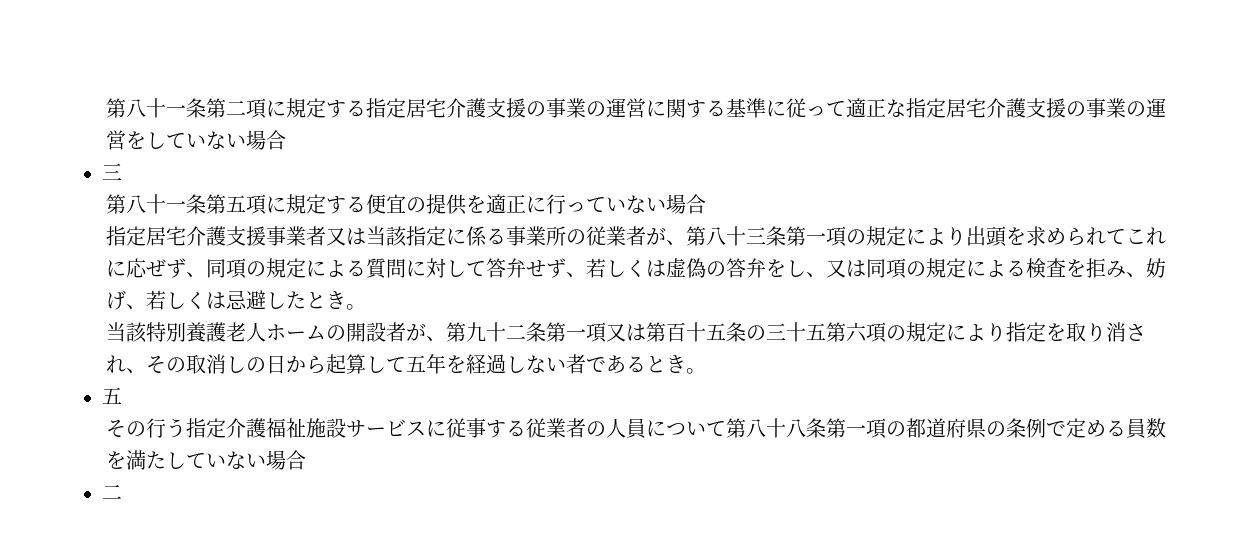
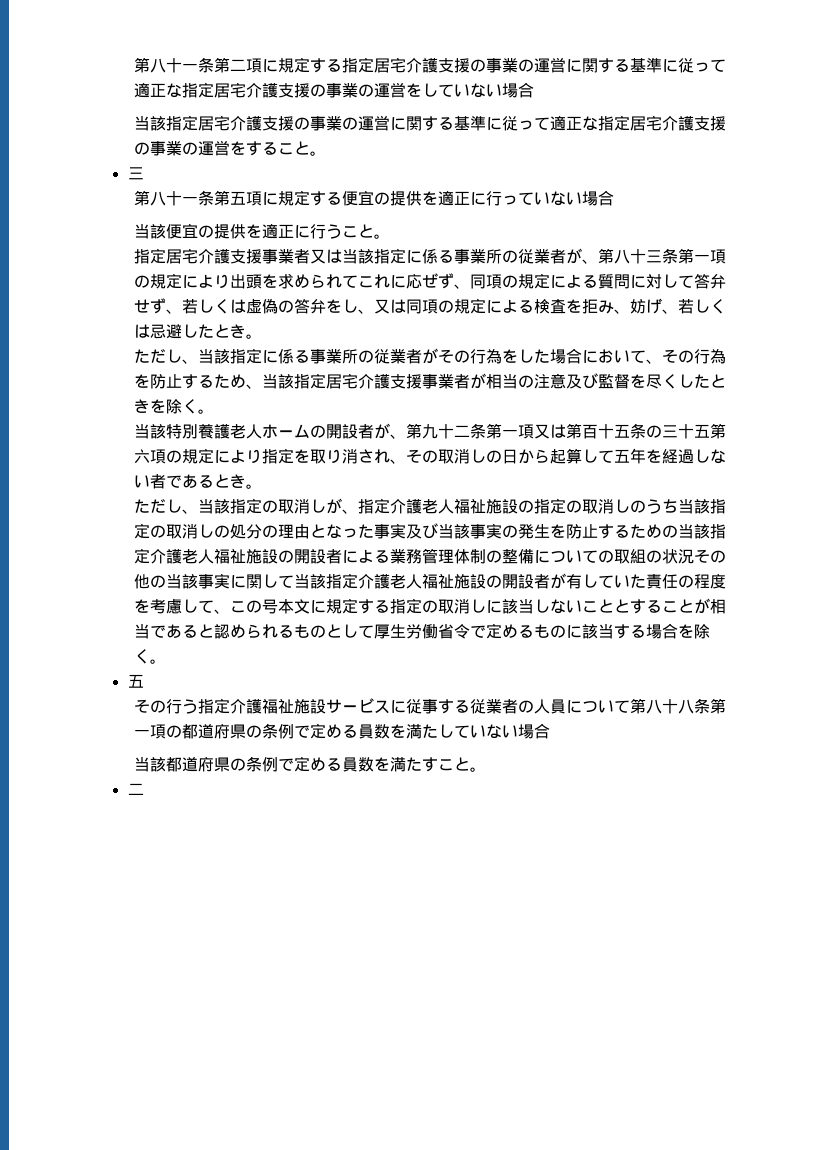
+ 当該指定居宅介護支援の事業の運営に関する基準に従って適正な指定居宅介護支援の事業の運営をすること。
+ 当該便宜の提供を適正に行うこと。
+ ただし、当該指定に係る事業所の従業者がその行為をした場合において、その行為を防止するため、当該指定居宅介護支援事業者が相当の注意及び監督を尽くしたときを除く。
+ ただし、当該指定の取消しが、指定介護老人福祉施設の指定の取消しのうち当該指定の取消しの処分の理由となった事実及び当該事実の発生を防止するための当該指定介護老人福祉施設の開設者による業務管理体制の整備についての取組の状況その他の当該事実に関して当該指定介護老人福祉施設の開設者が有していた責任の程度を考慮して、この号本文に規定する指定の取消しに該当しないこととすることが相当であると認められるものとして厚生労働省令で定めるものに該当する場合を除く。
+ 当該都道府県の条例で定める員数を満たすこと。

